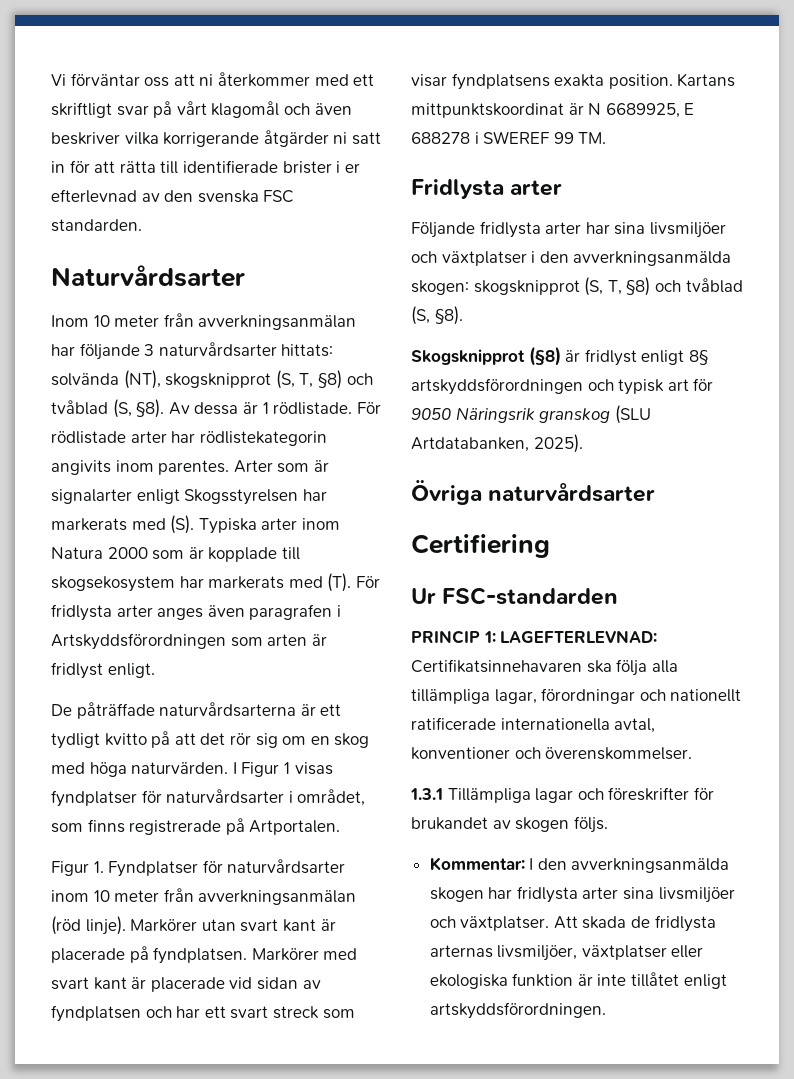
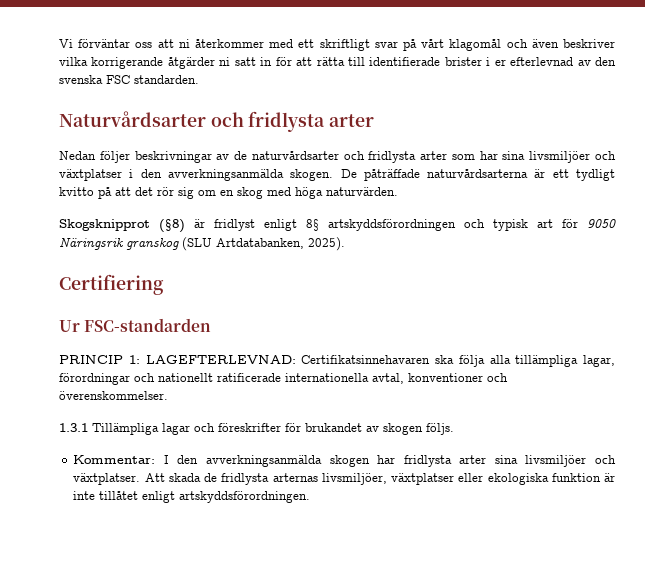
- Naturvårdsarter
- Inom 10 meter från avverkningsanmälan har följande 3 naturvårdsarter hittats: solvända (NT), skogsknipprot (S, T, §8) och tvåblad (S, §8). Av dessa är 1 rödlistade. För rödlistade arter har rödlistekategorin angivits inom parentes. Arter som är signalarter enligt Skogsstyrelsen har markerats med (S). Typiska arter inom Natura 2000 som är kopplade till skogsekosystem har markerats med (T). För fridlysta arter anges även paragrafen i Artskyddsförordningen som arten är fridlyst enligt.
- De påträffade naturvårdsarterna är ett tydligt kvitto på att det rör sig om en skog med höga naturvärden. I Figur 1 visas fyndplatser för naturvårdsarter i området, som finns registrerade på Artportalen.
- Figur 1. Fyndplatser för naturvårdsarter inom 10 meter från avverkningsanmälan (röd linje). Markörer utan svart kant är placerade på fyndplatsen. Markörer med svart kant är placerade vid sidan av fyndplatsen och har ett svart streck som visar fyndplatsens exakta position. Kartans mittpunktskoordinat är N 6689925, E 688278 i SWEREF 99 TM.
- Fridlysta arter
- Följande fridlysta arter har sina livsmiljöer och växtplatser i den avverkningsanmälda skogen: skogsknipprot (S, T, §8) och tvåblad (S, §8).
+ Naturvårdsarter och fridlysta arter
+ Nedan följer beskrivningar av de naturvårdsarter och fridlysta arter som har sina livsmiljöer och växtplatser i den avverkningsanmälda skogen. De påträffade naturvårdsarterna är ett tydligt kvitto på att det rör sig om en skog med höga naturvärden.
- Övriga naturvårdsarter

